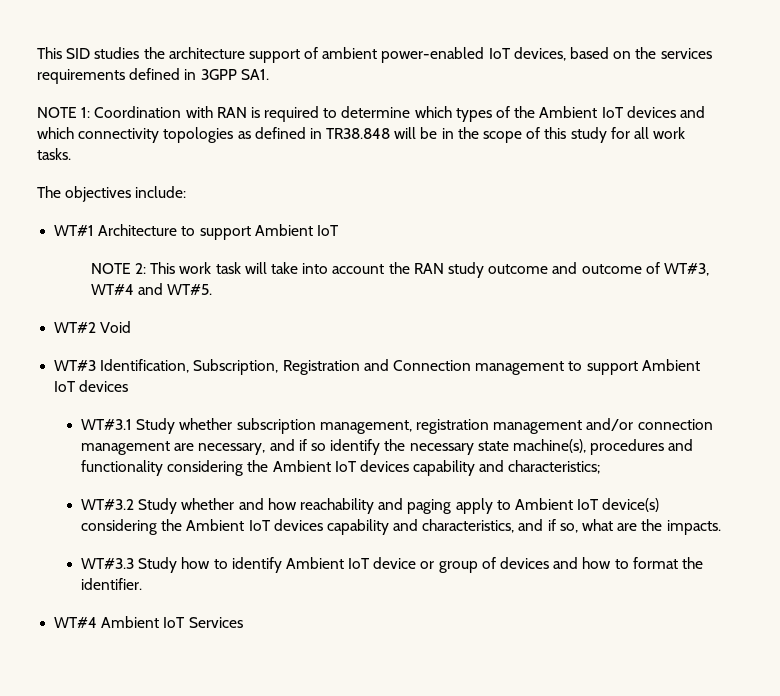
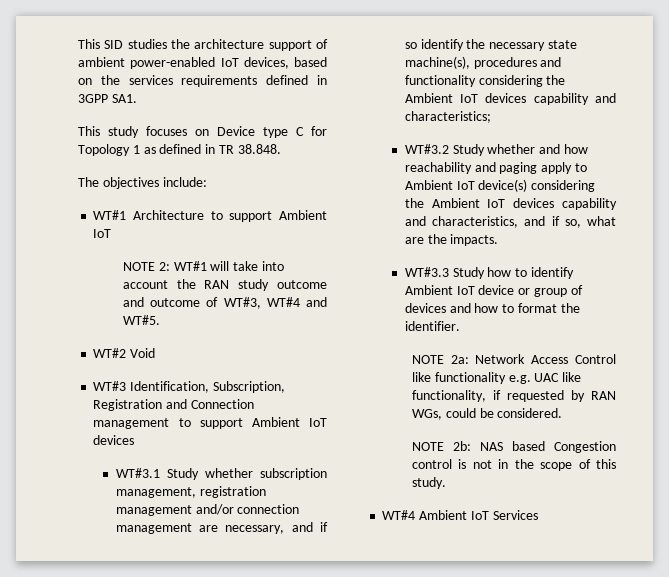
- NOTE 1: Coordination with RAN is required to determine which types of the Ambient IoT devices and which connectivity topologies as defined in TR38.848 will be in the scope of this study for all work tasks.
+ This study focuses on Device type C for Topology 1 as defined in TR 38.848.
- NOTE 2: This work task will take into account the RAN study outcome and outcome of WT#3, WT#4 and WT#5.
+ NOTE 2: WT#1 will take into account the RAN study outcome and outcome of WT#3, WT#4 and WT#5.
+ NOTE 2a: Network Access Control like functionality e.g. UAC like functionality, if requested by RAN WGs, could be considered.
+ NOTE 2b: NAS based Congestion control is not in the scope of this study.

